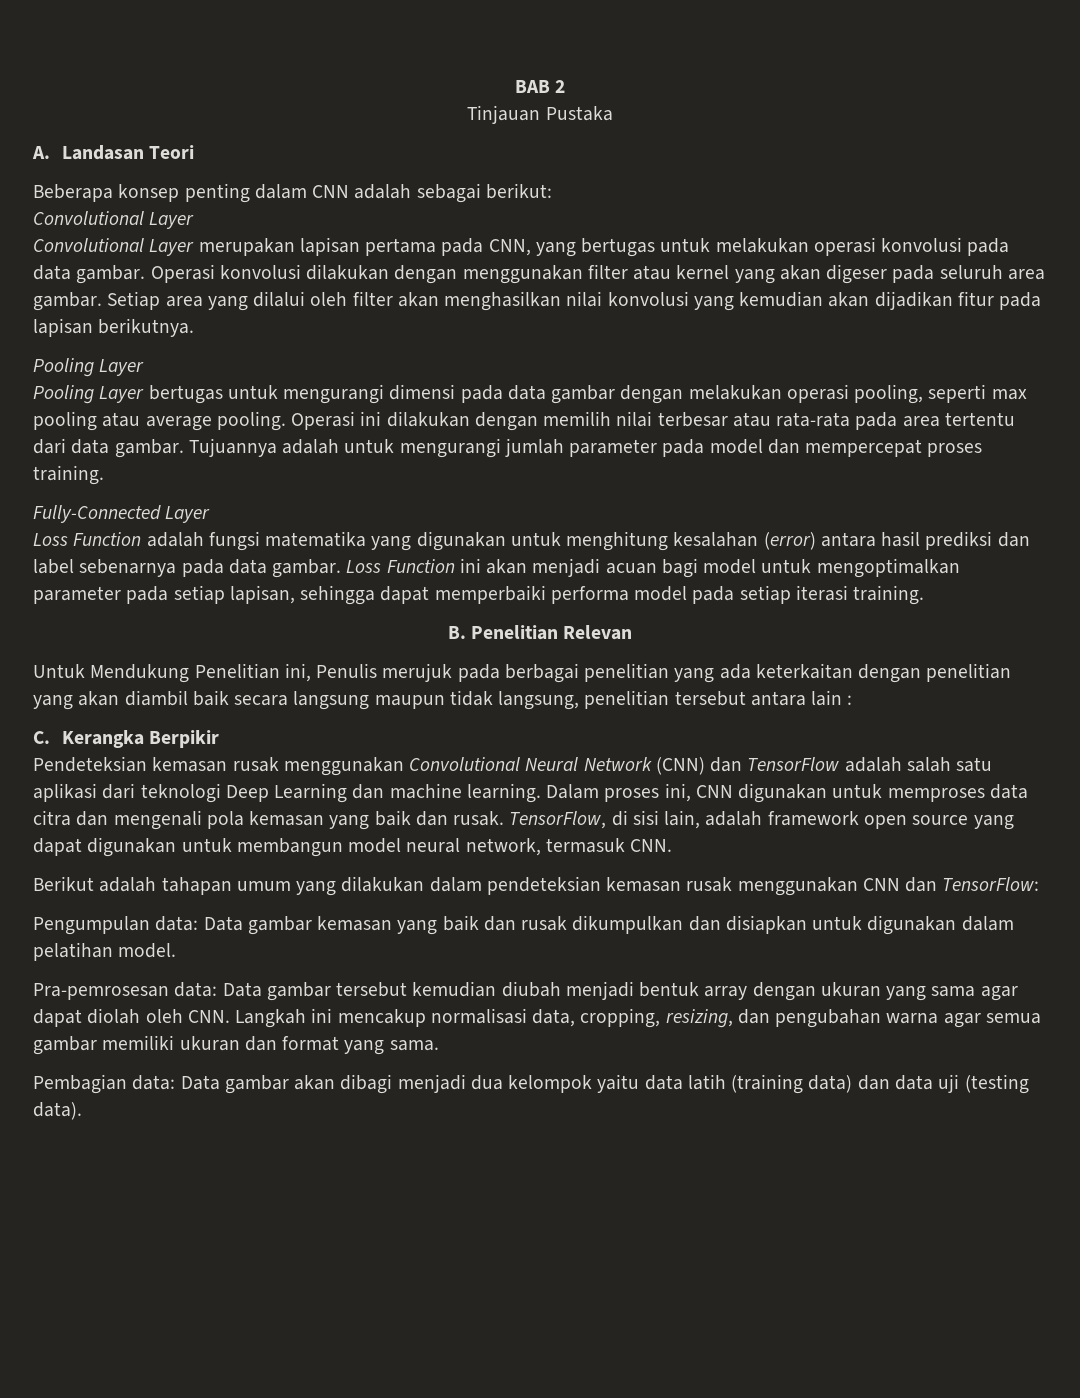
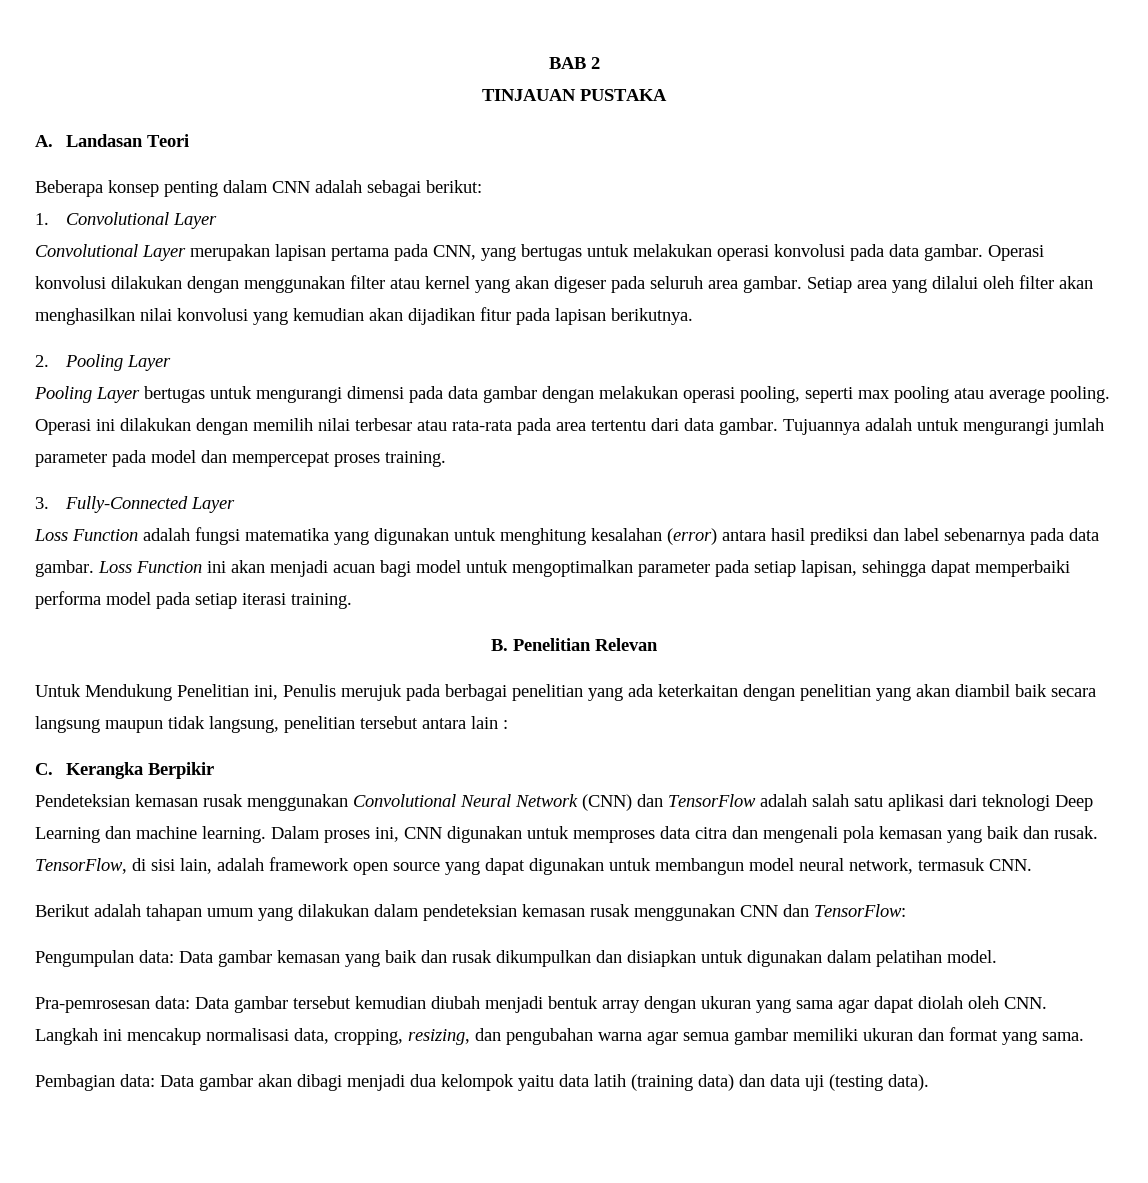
- Tinjauan Pustaka
+ TINJAUAN PUSTAKA
  Beberapa konsep penting dalam CNN adalah sebagai berikut:
- Convolutional Layer
+ 1. Convolutional Layer
  Setiap area yang dilalui oleh filter akan menghasilkan nilai konvolusi yang kemudian akan dijadikan fitur pada lapisan berikutnya.
- Pooling Layer
+ 2. Pooling Layer
- Fully-Connected Layer
+ 3. Fully-Connected Layer

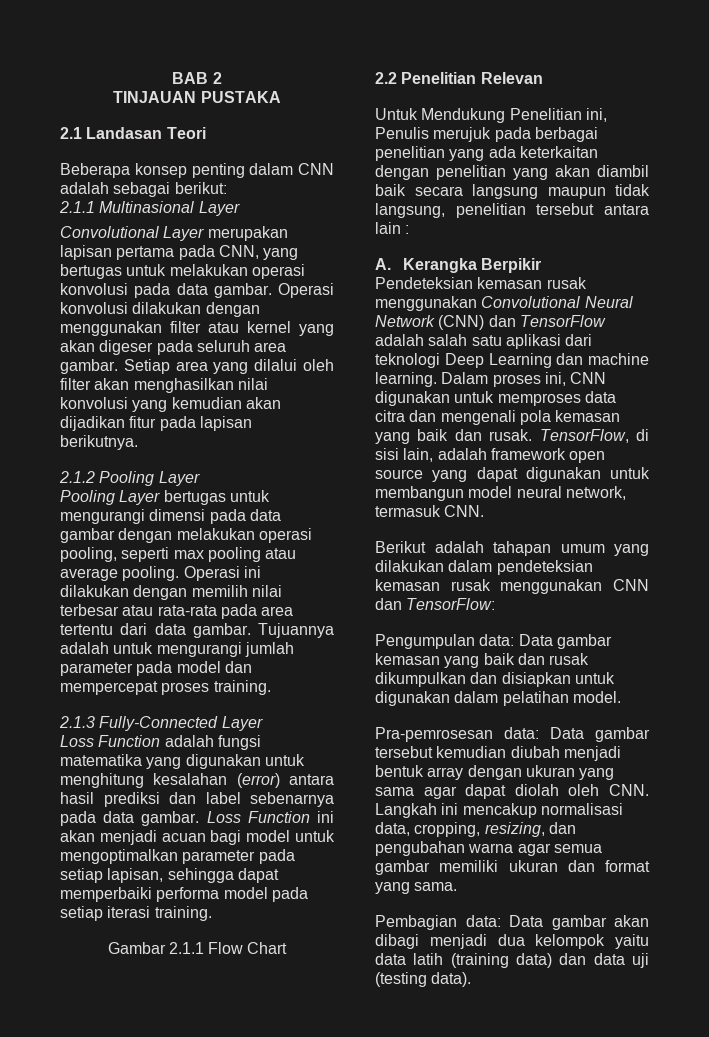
- A. Landasan Teori
+ 2.1 Landasan Teori
- 1. Convolutional Layer
+ 2.1.1 Multinasional Layer
- 2. Pooling Layer
+ 2.1.2 Pooling Layer
- 3. Fully-Connected Layer
+ 2.1.3 Fully-Connected Layer
- B. Penelitian Relevan
+ Gambar 2.1.1 Flow Chart
+ 2.2 Penelitian Relevan
- C. Kerangka Berpikir
+ A. Kerangka Berpikir

